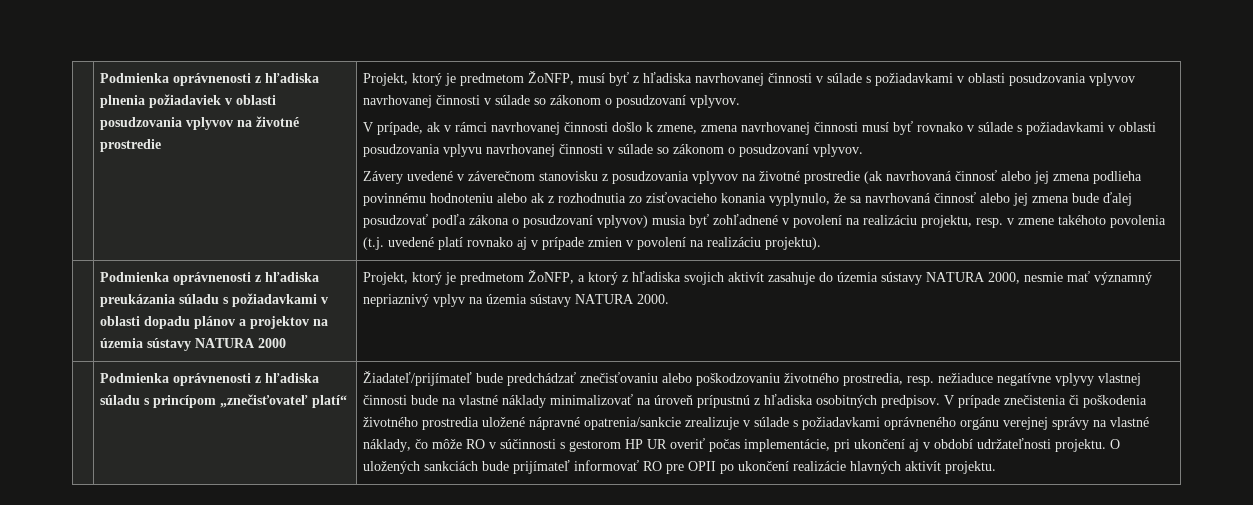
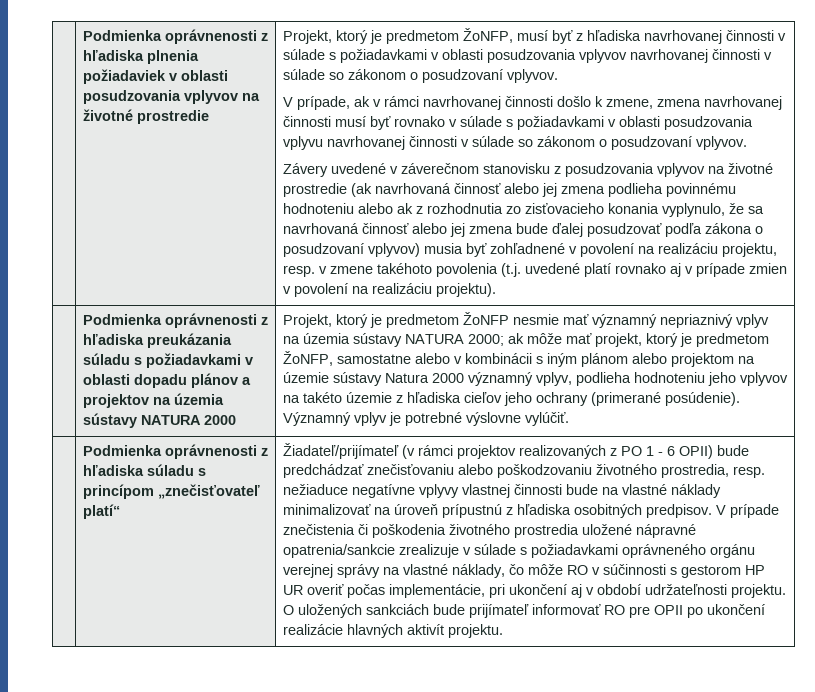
- Projekt, ktorý je predmetom ŽoNFP, a ktorý z hľadiska svojich aktivít zasahuje do územia sústavy NATURA 2000, nesmie mať významný nepriaznivý vplyv na územia sústavy NATURA 2000.
+ Projekt, ktorý je predmetom ŽoNFP nesmie mať významný nepriaznivý vplyv na územia sústavy NATURA 2000; ak môže mať projekt, ktorý je predmetom ŽoNFP, samostatne alebo v kombinácii s iným plánom alebo projektom na územie sústavy Natura 2000 významný vplyv, podlieha hodnoteniu jeho vplyvov na takéto územie z hľadiska cieľov jeho ochrany (primerané posúdenie). Významný vplyv je potrebné výslovne vylúčiť.
- Žiadateľ/prijímateľ bude predchádzať znečisťovaniu alebo poškodzovaniu životného prostredia, resp. nežiaduce negatívne vplyvy vlastnej činnosti bude na vlastné náklady minimalizovať na úroveň prípustnú z hľadiska osobitných predpisov.
+ Žiadateľ/prijímateľ (v rámci projektov realizovaných z PO 1 - 6 OPII) bude predchádzať znečisťovaniu alebo poškodzovaniu životného prostredia, resp. nežiaduce negatívne vplyvy vlastnej činnosti bude na vlastné náklady minimalizovať na úroveň prípustnú z hľadiska osobitných predpisov.

